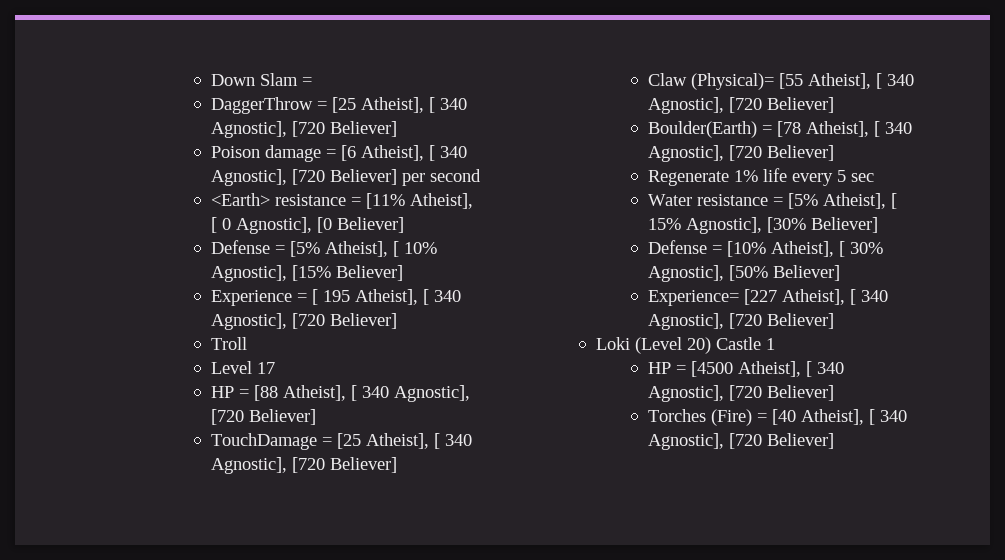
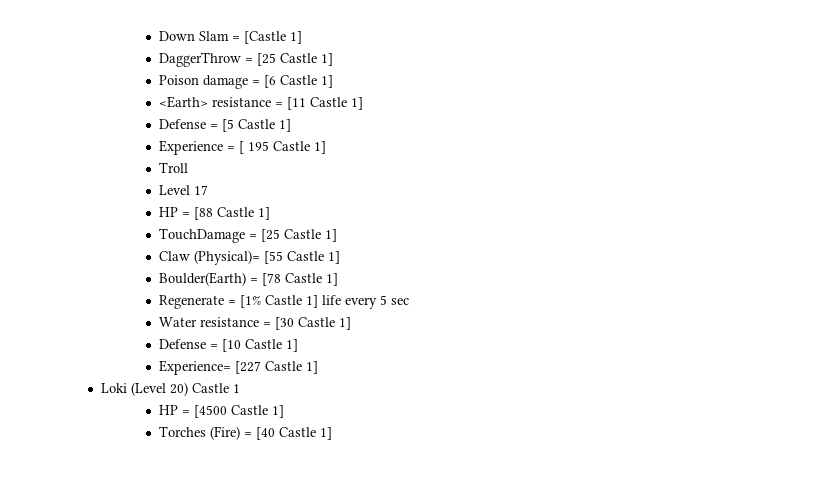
- Down Slam =
+ Down Slam = [Castle 1]
- DaggerThrow = [25 Atheist], [ 340 Agnostic], [720 Believer]
- Poison damage = [6 Atheist], [ 340 Agnostic], [720 Believer] per second
- <Earth> resistance = [11% Atheist], [ 0 Agnostic], [0 Believer]
- Defense = [5% Atheist], [ 10% Agnostic], [15% Believer]
- Experience = [ 195 Atheist], [ 340 Agnostic], [720 Believer]
+ DaggerThrow = [25 Castle 1]
+ Poison damage = [6 Castle 1]
+ <Earth> resistance = [11 Castle 1]
+ Defense = [5 Castle 1]
+ Experience = [ 195 Castle 1]
- HP = [88 Atheist], [ 340 Agnostic], [720 Believer]
- TouchDamage = [25 Atheist], [ 340 Agnostic], [720 Believer]
- Claw (Physical)= [55 Atheist], [ 340 Agnostic], [720 Believer]
- Boulder(Earth) = [78 Atheist], [ 340 Agnostic], [720 Believer]
- Regenerate 1% life every 5 sec
+ HP = [88 Castle 1]
+ TouchDamage = [25 Castle 1]
+ Claw (Physical)= [55 Castle 1]
+ Boulder(Earth) = [78 Castle 1]
+ Regenerate = [1% Castle 1] life every 5 sec
- Water resistance = [5% Atheist], [ 15% Agnostic], [30% Believer]
- Defense = [10% Atheist], [ 30% Agnostic], [50% Believer]
- Experience= [227 Atheist], [ 340 Agnostic], [720 Believer]
+ Water resistance = [30 Castle 1]
+ Defense = [10 Castle 1]
+ Experience= [227 Castle 1]
- HP = [4500 Atheist], [ 340 Agnostic], [720 Believer]
- Torches (Fire) = [40 Atheist], [ 340 Agnostic], [720 Believer]
+ HP = [4500 Castle 1]
+ Torches (Fire) = [40 Castle 1]

